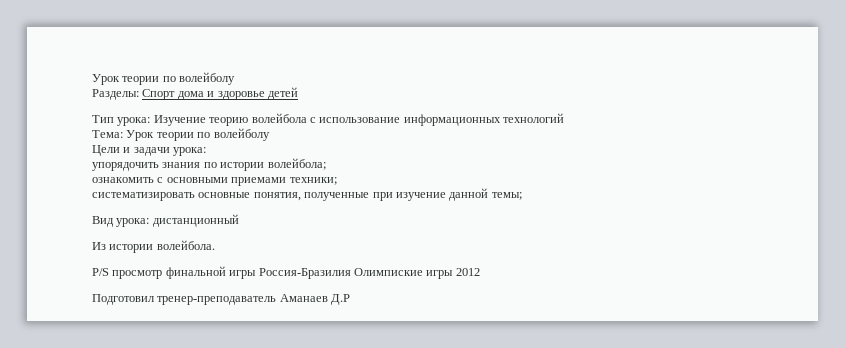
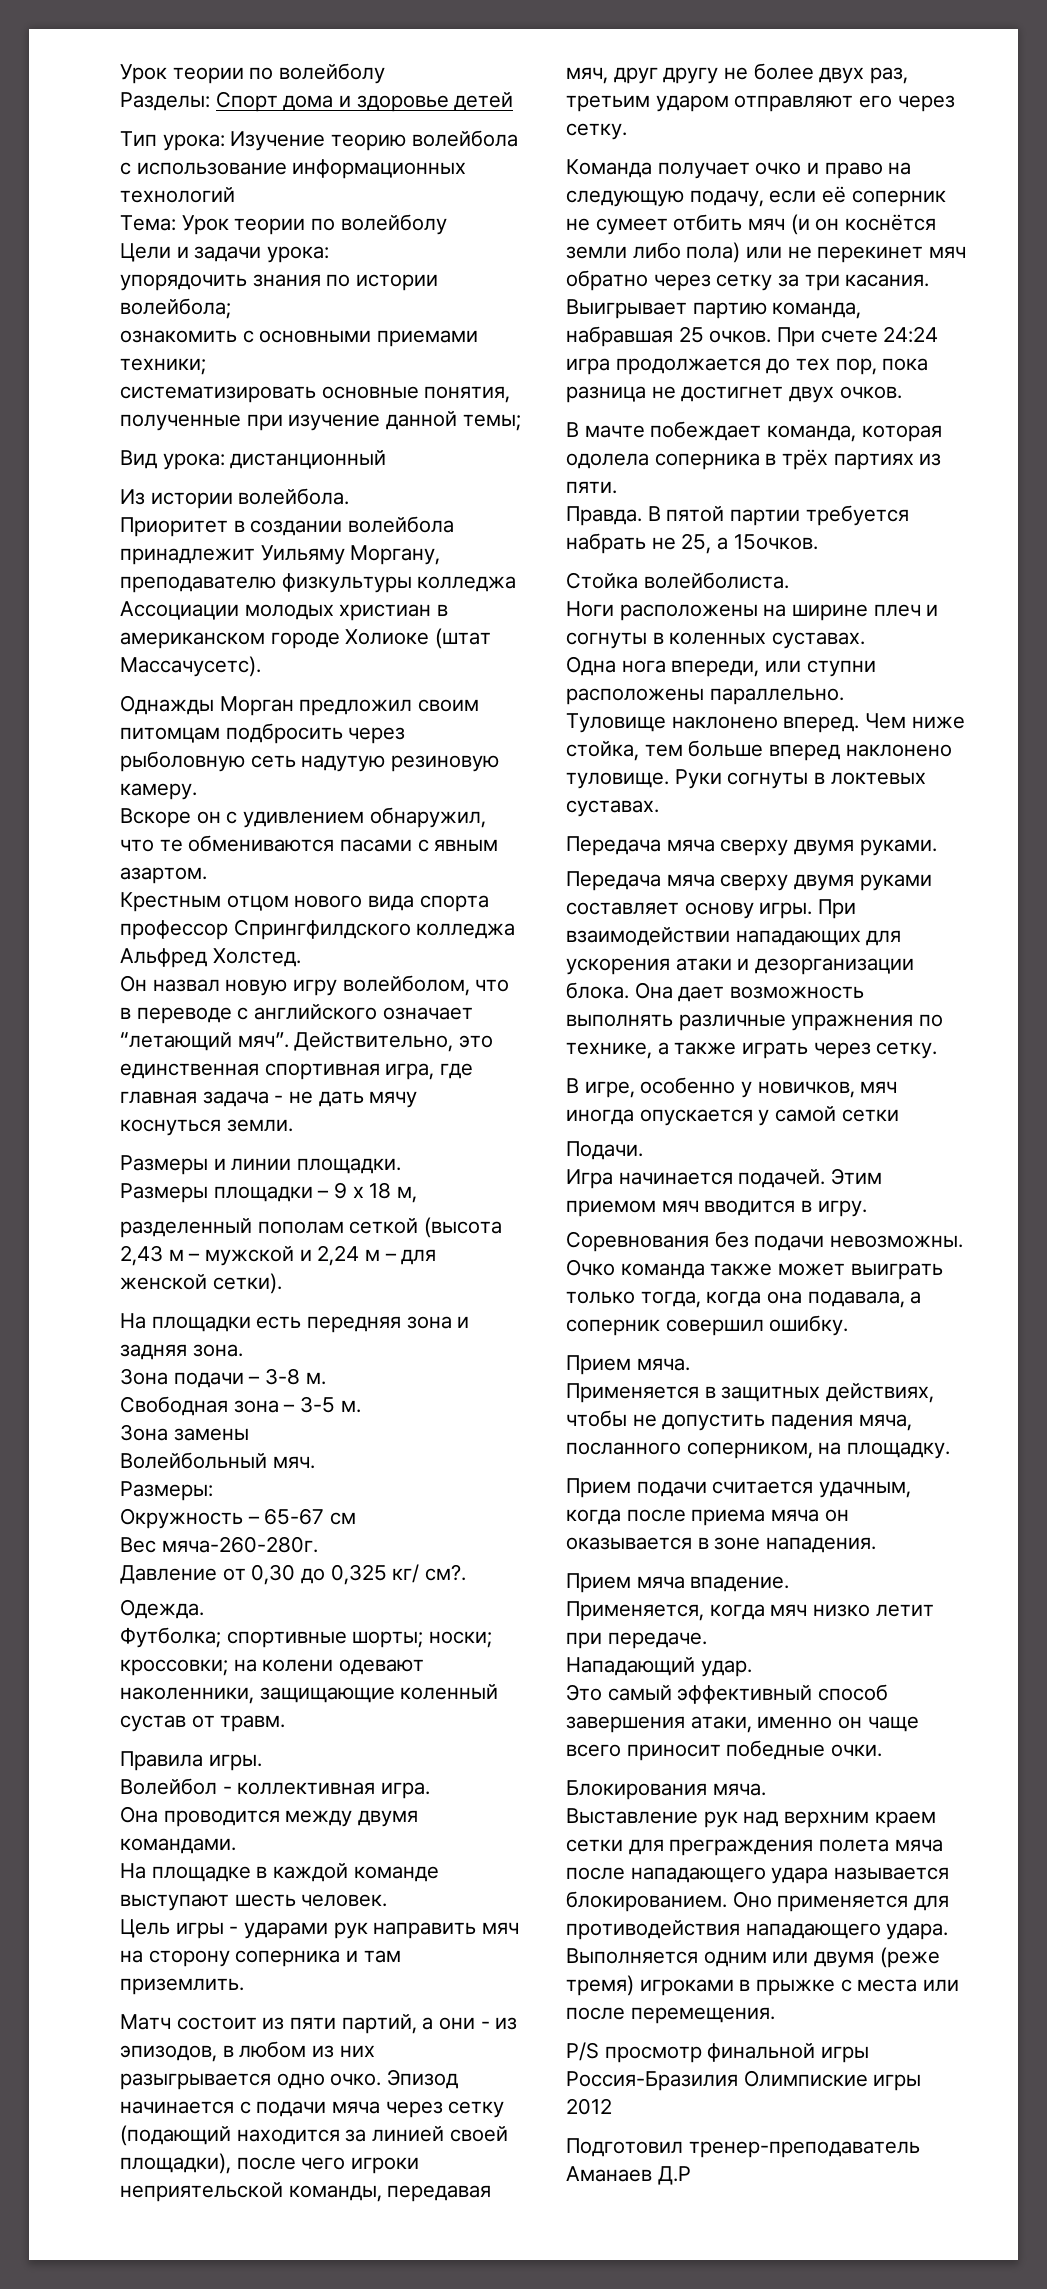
+ Приоритет в создании волейбола принадлежит Уильяму Моргану, преподавателю физкультуры колледжа Ассоциации молодых христиан в американском городе Холиоке (штат Массачусетс).
+ Однажды Морган предложил своим питомцам подбросить через рыболовную сеть надутую резиновую камеру.
+ Вскоре он с удивлением обнаружил, что те обмениваются пасами с явным азартом.
+ Крестным отцом нового вида спорта профессор Спрингфилдского колледжа Альфред Холстед.
+ Он назвал новую игру волейболом, что в переводе с английского означает “летающий мяч”. Действительно, это единственная спортивная игра, где главная задача - не дать мячу коснуться земли.
+ Размеры и линии площадки.
+ Размеры площадки – 9 х 18 м,
+ разделенный пополам сеткой (высота 2,43 м – мужской и 2,24 м – для женской сетки).
+ На площадки есть передняя зона и задняя зона.
+ Зона подачи – 3-8 м.
+ Свободная зона – 3-5 м.
+ Зона замены
+ Волейбольный мяч.
+ Размеры:
+ Окружность – 65-67 см
+ Вес мяча-260-280г.
+ Давление от 0,30 до 0,325 кг/ см?.
+ Одежда.
+ Футболка; спортивные шорты; носки; кроссовки; на колени одевают наколенники, защищающие коленный сустав от травм.
+ Правила игры.
+ Волейбол - коллективная игра.
+ Она проводится между двумя командами.
+ На площадке в каждой команде выступают шесть человек.
+ Цель игры - ударами рук направить мяч на сторону соперника и там приземлить.
+ Матч состоит из пяти партий, а они - из эпизодов, в любом из них разыгрывается одно очко. Эпизод начинается с подачи мяча через сетку (подающий находится за линией своей площадки), после чего игроки неприятельской команды, передавая мяч, друг другу не более двух раз, третьим ударом отправляют его через сетку.
+ Команда получает очко и право на следующую подачу, если её соперник не сумеет отбить мяч (и он коснётся земли либо пола) или не перекинет мяч обратно через сетку за три касания. Выигрывает партию команда, набравшая 25 очков. При счете 24:24 игра продолжается до тех пор, пока разница не достигнет двух очков.
+ В мачте побеждает команда, которая одолела соперника в трёх партиях из пяти.
+ Правда. В пятой партии требуется набрать не 25, а 15очков.
+ Стойка волейболиста.
+ Ноги расположены на ширине плеч и согнуты в коленных суставах.
+ Одна нога впереди, или ступни расположены параллельно.
+ Туловище наклонено вперед. Чем ниже стойка, тем больше вперед наклонено туловище. Руки согнуты в локтевых суставах.
+ Передача мяча сверху двумя руками.
+ Передача мяча сверху двумя руками составляет основу игры. При взаимодействии нападающих для ускорения атаки и дезорганизации блока. Она дает возможность выполнять различные упражнения по технике, а также играть через сетку.
+ В игре, особенно у новичков, мяч иногда опускается у самой сетки
+ Подачи.
+ Игра начинается подачей. Этим приемом мяч вводится в игру.
+ Соревнования без подачи невозможны. Очко команда также может выиграть только тогда, когда она подавала, а соперник совершил ошибку.
+ Прием мяча.
+ Применяется в защитных действиях, чтобы не допустить падения мяча, посланного соперником, на площадку.
+ Прием подачи считается удачным, когда после приема мяча он оказывается в зоне нападения.
+ Прием мяча впадение.
+ Применяется, когда мяч низко летит при передаче.
+ Нападающий удар.
+ Это самый эффективный способ завершения атаки, именно он чаще всего приносит победные очки.
+ Блокирования мяча.
+ Выставление рук над верхним краем сетки для преграждения полета мяча после нападающего удара называется блокированием. Оно применяется для противодействия нападающего удара. Выполняется одним или двумя (реже тремя) игроками в прыжке с места или после перемещения.

